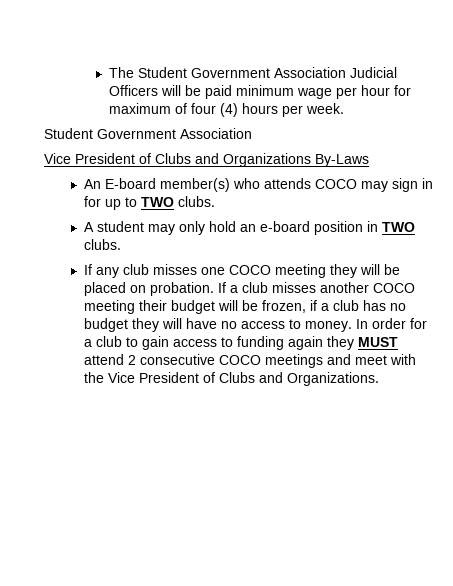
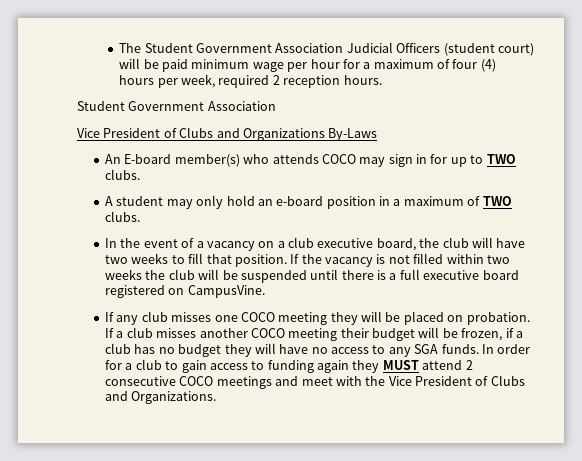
- The Student Government Association Judicial Officers will be paid minimum wage per hour for maximum of four (4) hours per week.
+ The Student Government Association Judicial Officers (student court) will be paid minimum wage per hour for a maximum of four (4) hours per week, required 2 reception hours.
- A student may only hold an e-board position in TWO clubs.
+ A student may only hold an e-board position in a maximum of TWO clubs.
+ In the event of a vacancy on a club executive board, the club will have two weeks to fill that position. If the vacancy is not filled within two weeks the club will be suspended until there is a full executive board registered on CampusVine.
- If a club misses another COCO meeting their budget will be frozen, if a club has no budget they will have no access to money.
+ If a club misses another COCO meeting their budget will be frozen, if a club has no budget they will have no access to any SGA funds.

